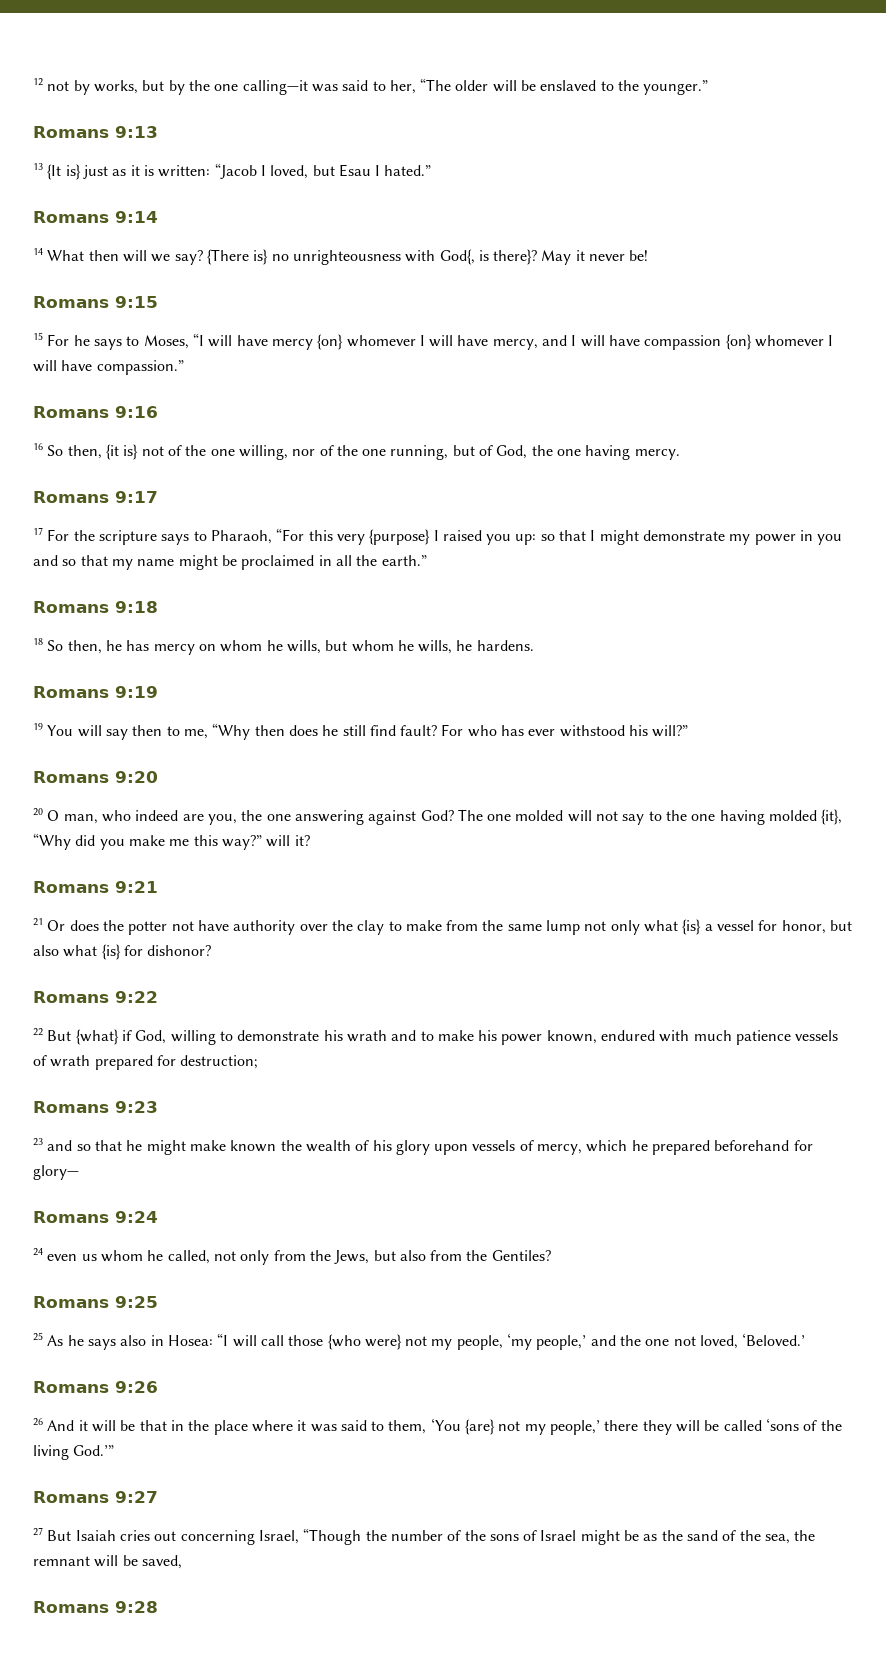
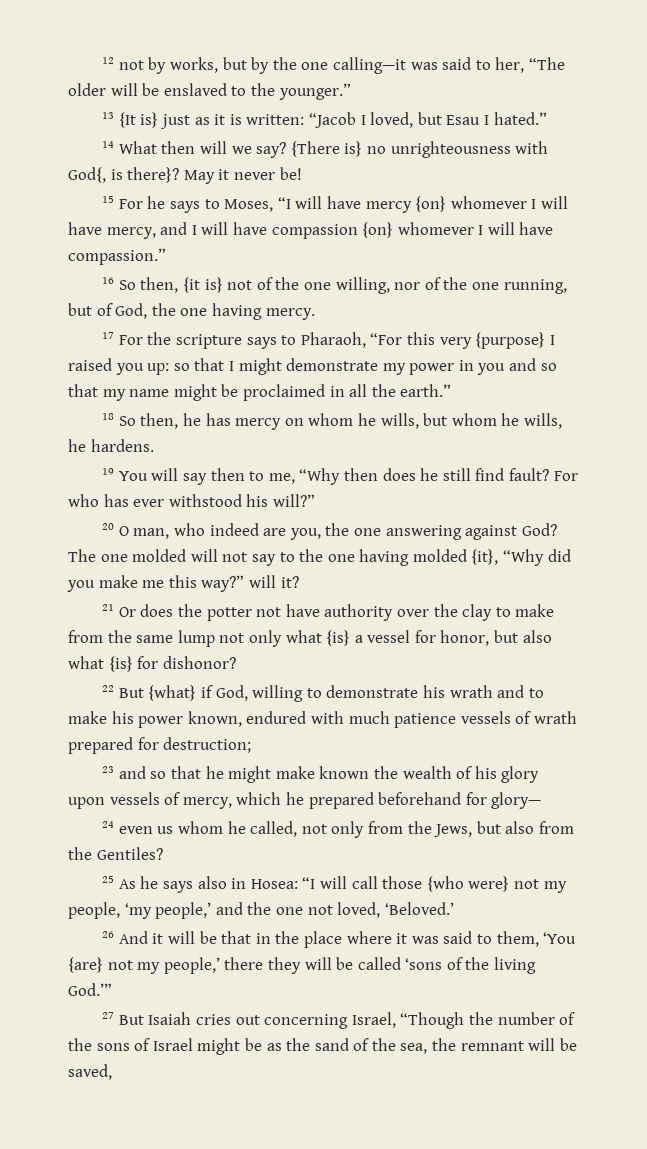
- Romans 9:13
- Romans 9:14
- Romans 9:15
- Romans 9:16
- Romans 9:17
- Romans 9:18
- Romans 9:19
- Romans 9:20
- Romans 9:21
- Romans 9:22
- Romans 9:23
- Romans 9:24
- Romans 9:25
- Romans 9:26
- Romans 9:27
- Romans 9:28

